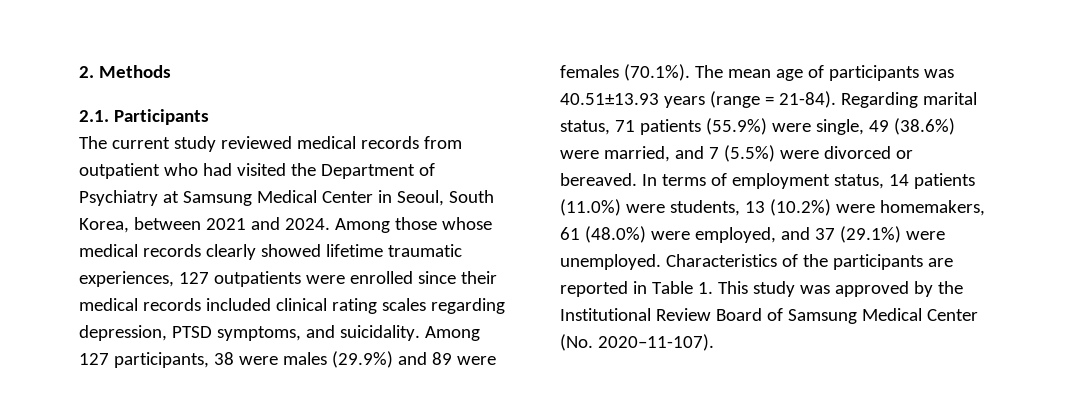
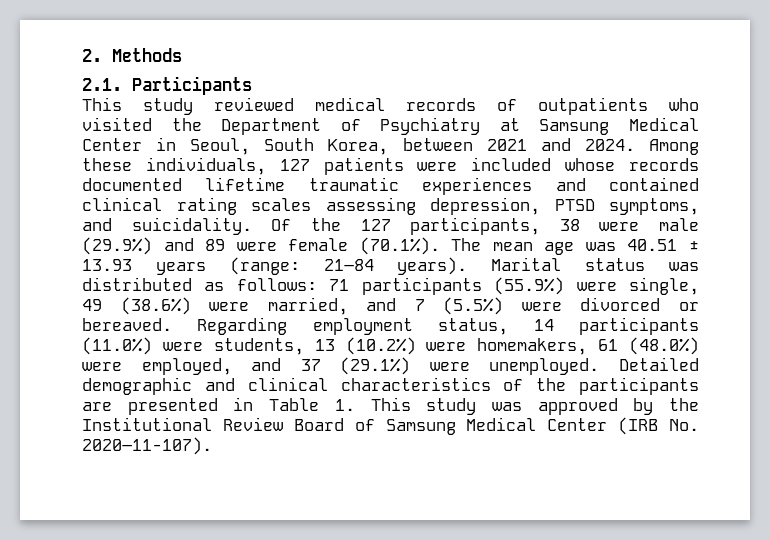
- The current study reviewed medical records from outpatient who had visited the Department of Psychiatry at Samsung Medical Center in Seoul, South Korea, between 2021 and 2024.
+ This study reviewed medical records of outpatients who visited the Department of Psychiatry at Samsung Medical Center in Seoul, South Korea, between 2021 and 2024.
- Among those whose medical records clearly showed lifetime traumatic experiences, 127 outpatients were enrolled since their medical records included clinical rating scales regarding depression, PTSD symptoms, and suicidality.
+ Among these individuals, 127 patients were included whose records documented lifetime traumatic experiences and contained clinical rating scales assessing depression, PTSD symptoms, and suicidality.
- Among 127 participants, 38 were males (29.9%) and 89 were females (70.1%). The mean age of participants was 40.51±13.93 years (range = 21-84). Regarding marital status, 71 patients (55.9%) were single, 49 (38.6%) were married, and 7 (5.5%) were divorced or bereaved.
+ Of the 127 participants, 38 were male (29.9%) and 89 were female (70.1%). The mean age was 40.51 ± 13.93 years (range: 21–84 years). Marital status was distributed as follows: 71 participants (55.9%) were single, 49 (38.6%) were married, and 7 (5.5%) were divorced or bereaved.
- In terms of employment status, 14 patients (11.0%) were students, 13 (10.2%) were homemakers, 61 (48.0%) were employed, and 37 (29.1%) were unemployed.
+ Regarding employment status, 14 participants (11.0%) were students, 13 (10.2%) were homemakers, 61 (48.0%) were employed, and 37 (29.1%) were unemployed.
- Characteristics of the participants are reported in Table 1. This study was approved by the Institutional Review Board of Samsung Medical Center (No. 2020–11-107).
+ Detailed demographic and clinical characteristics of the participants are presented in Table 1. This study was approved by the Institutional Review Board of Samsung Medical Center (IRB No. 2020–11-107).

